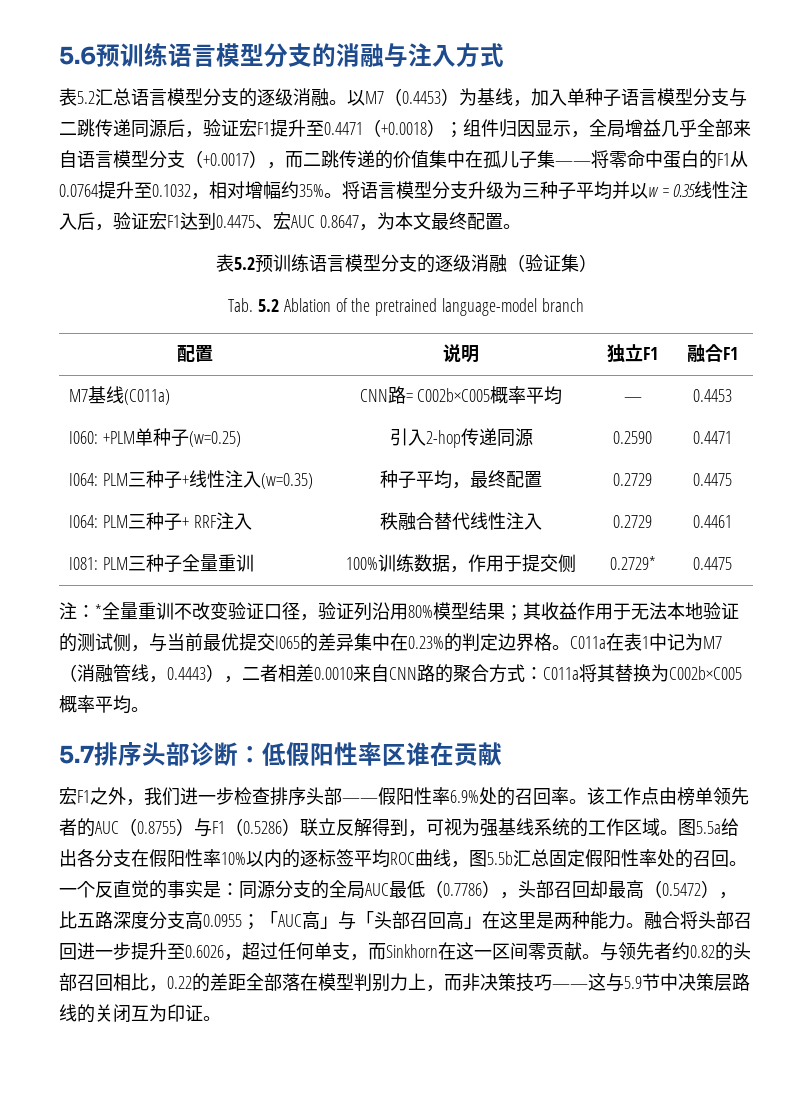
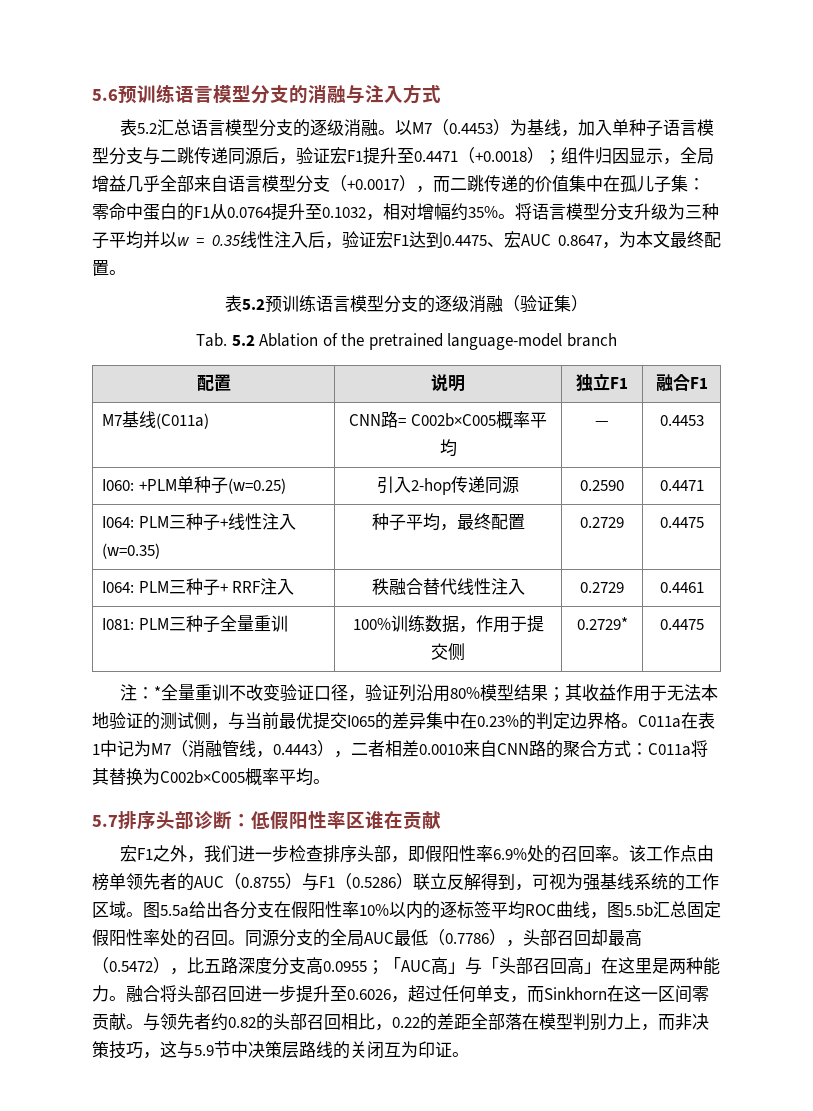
- 以M7（0.4453）为基线，加入单种子语言模型分支与二跳传递同源后，验证宏F1提升至0.4471（+0.0018）；组件归因显示，全局增益几乎全部来自语言模型分支（+0.0017），而二跳传递的价值集中在孤儿子集——将零命中蛋白的F1从0.0764提升至0.1032，相对增幅约35%。
+ 以M7（0.4453）为基线，加入单种子语言模型分支与二跳传递同源后，验证宏F1提升至0.4471（+0.0018）；组件归因显示，全局增益几乎全部来自语言模型分支（+0.0017），而二跳传递的价值集中在孤儿子集：零命中蛋白的F1从0.0764提升至0.1032，相对增幅约35%。
- 宏F1之外，我们进一步检查排序头部——假阳性率6.9%处的召回率。
+ 宏F1之外，我们进一步检查排序头部，即假阳性率6.9%处的召回率。
- 一个反直觉的事实是：同源分支的全局AUC最低（0.7786），头部召回却最高（0.5472），比五路深度分支高0.0955；「AUC高」与「头部召回高」在这里是两种能力。
+ 同源分支的全局AUC最低（0.7786），头部召回却最高（0.5472），比五路深度分支高0.0955；「AUC高」与「头部召回高」在这里是两种能力。
- 与领先者约0.82的头部召回相比，0.22的差距全部落在模型判别力上，而非决策技巧——这与5.9节中决策层路线的关闭互为印证。
+ 与领先者约0.82的头部召回相比，0.22的差距全部落在模型判别力上，而非决策技巧，这与5.9节中决策层路线的关闭互为印证。

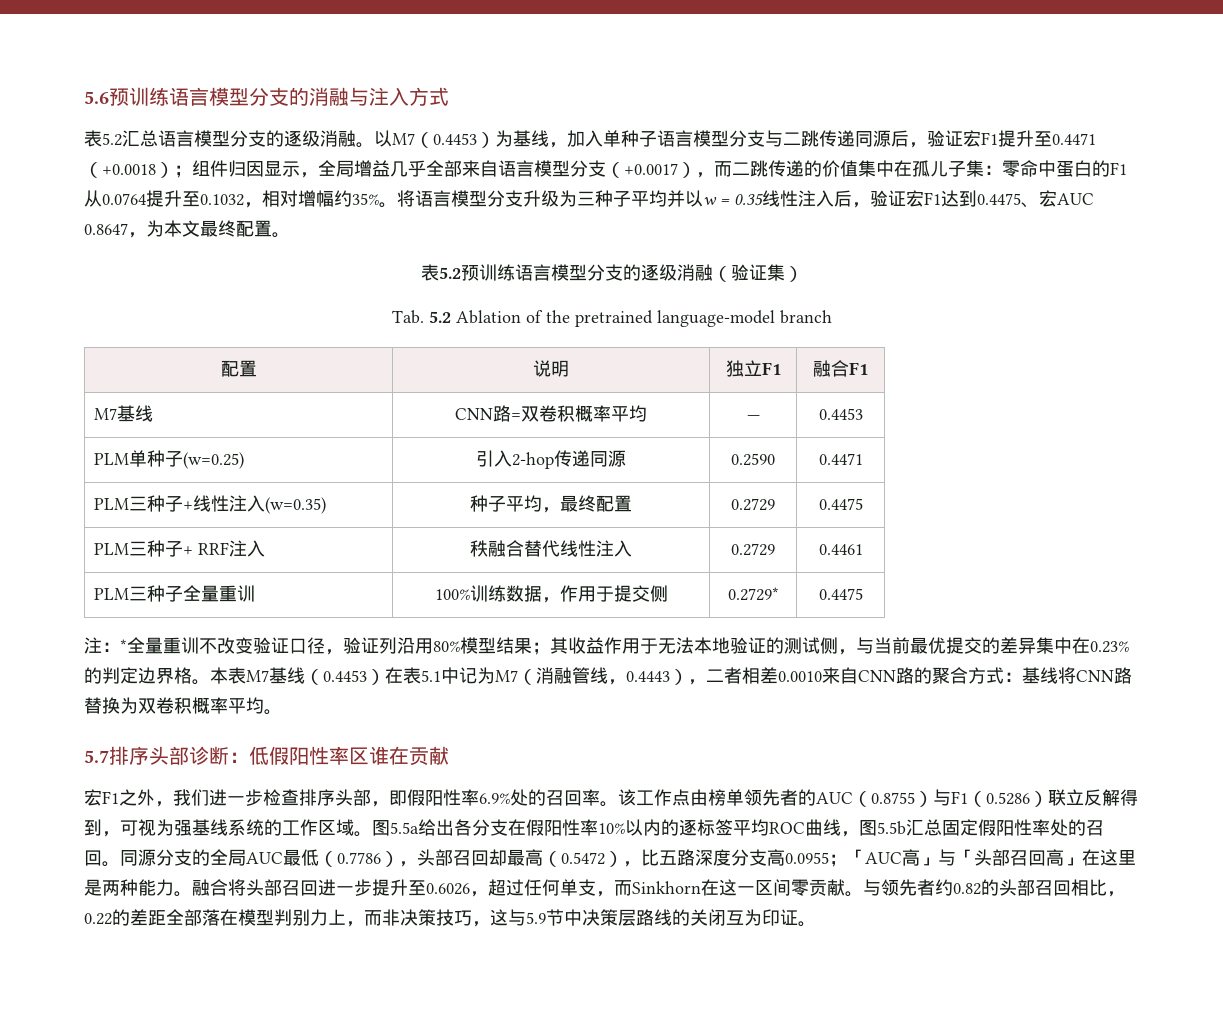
- M7基线(C011a) | CNN路= C002b×C005概率平均 | — | 0.4453
+ M7基线 | CNN路=双卷积概率平均 | — | 0.4453
- I060: +PLM单种子(w=0.25) | 引入2-hop传递同源 | 0.2590 | 0.4471
+ PLM单种子(w=0.25) | 引入2-hop传递同源 | 0.2590 | 0.4471
- I064: PLM三种子+线性注入(w=0.35) | 种子平均，最终配置 | 0.2729 | 0.4475
+ PLM三种子+线性注入(w=0.35) | 种子平均，最终配置 | 0.2729 | 0.4475
- I064: PLM三种子+ RRF注入 | 秩融合替代线性注入 | 0.2729 | 0.4461
+ PLM三种子+ RRF注入 | 秩融合替代线性注入 | 0.2729 | 0.4461
- I081: PLM三种子全量重训 | 100%训练数据，作用于提交侧 | 0.2729* | 0.4475
+ PLM三种子全量重训 | 100%训练数据，作用于提交侧 | 0.2729* | 0.4475
- 注：*全量重训不改变验证口径，验证列沿用80%模型结果；其收益作用于无法本地验证的测试侧，与当前最优提交I065的差异集中在0.23%的判定边界格。
+ 注：*全量重训不改变验证口径，验证列沿用80%模型结果；其收益作用于无法本地验证的测试侧，与当前最优提交的差异集中在0.23%的判定边界格。
- C011a在表1中记为M7（消融管线，0.4443），二者相差0.0010来自CNN路的聚合方式：C011a将其替换为C002b×C005概率平均。
+ 本表M7基线（0.4453）在表5.1中记为M7（消融管线，0.4443），二者相差0.0010来自CNN路的聚合方式：基线将CNN路替换为双卷积概率平均。

